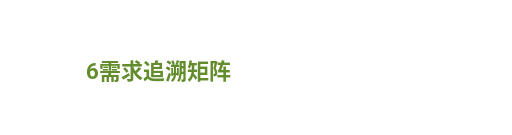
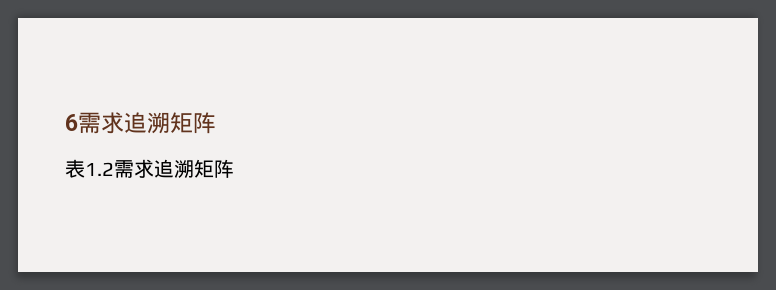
+ 表1.2需求追溯矩阵

